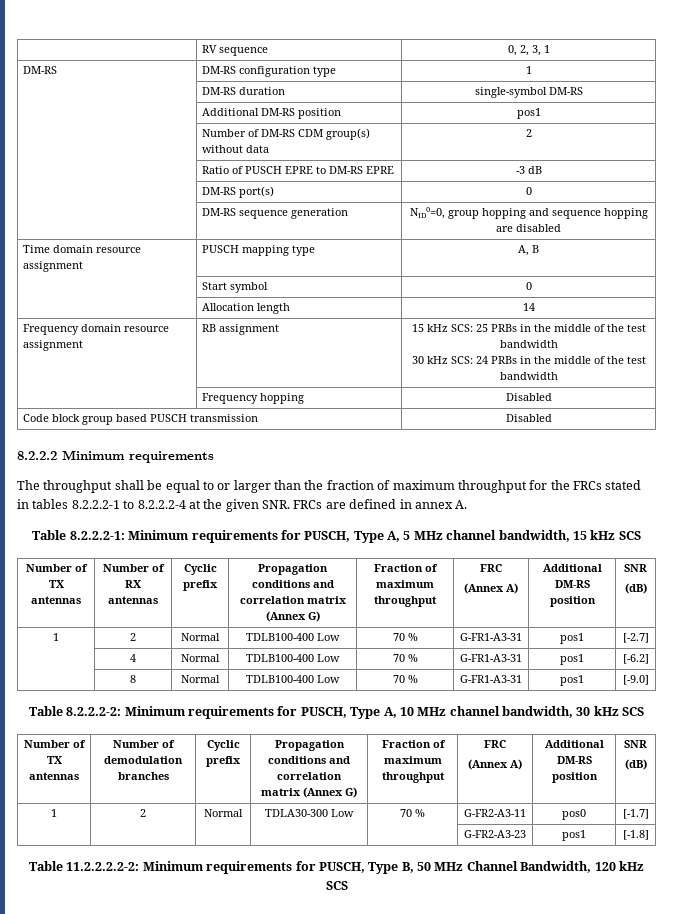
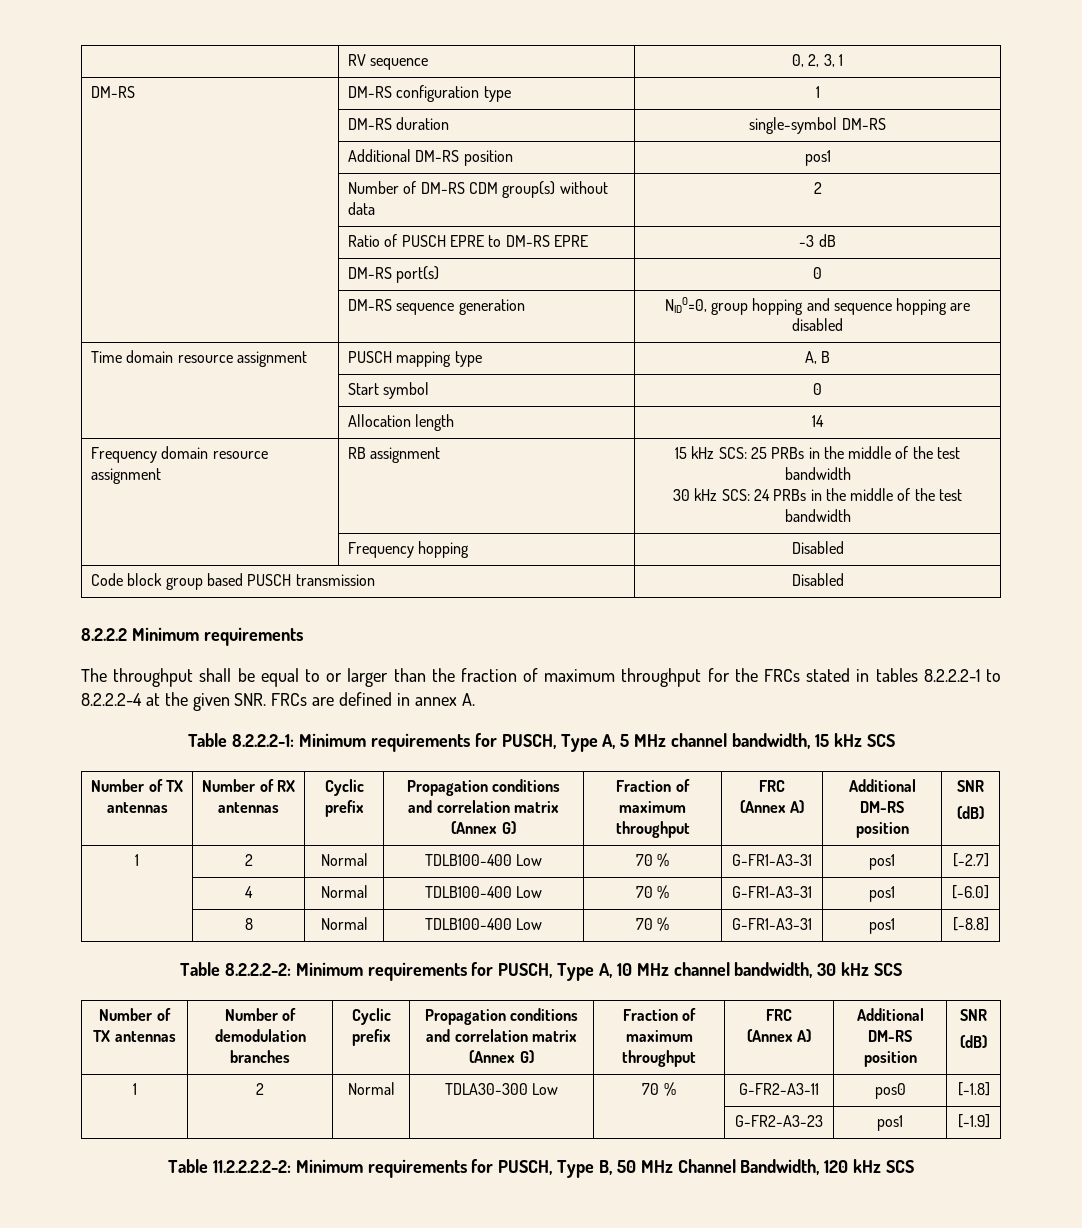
- | 4 | Normal | TDLB100-400 Low | 70 % | G-FR1-A3-31 | pos1 | [-6.2]
+ | 4 | Normal | TDLB100-400 Low | 70 % | G-FR1-A3-31 | pos1 | [-6.0]
- | 8 | Normal | TDLB100-400 Low | 70 % | G-FR1-A3-31 | pos1 | [-9.0]
+ | 8 | Normal | TDLB100-400 Low | 70 % | G-FR1-A3-31 | pos1 | [-8.8]
- 1 | 2 | Normal | TDLA30-300 Low | 70 % | G-FR2-A3-11 | pos0 | [-1.7]
+ 1 | 2 | Normal | TDLA30-300 Low | 70 % | G-FR2-A3-11 | pos0 | [-1.8]
- | | | | | G-FR2-A3-23 | pos1 | [-1.8]
+ | | | | | G-FR2-A3-23 | pos1 | [-1.9]

